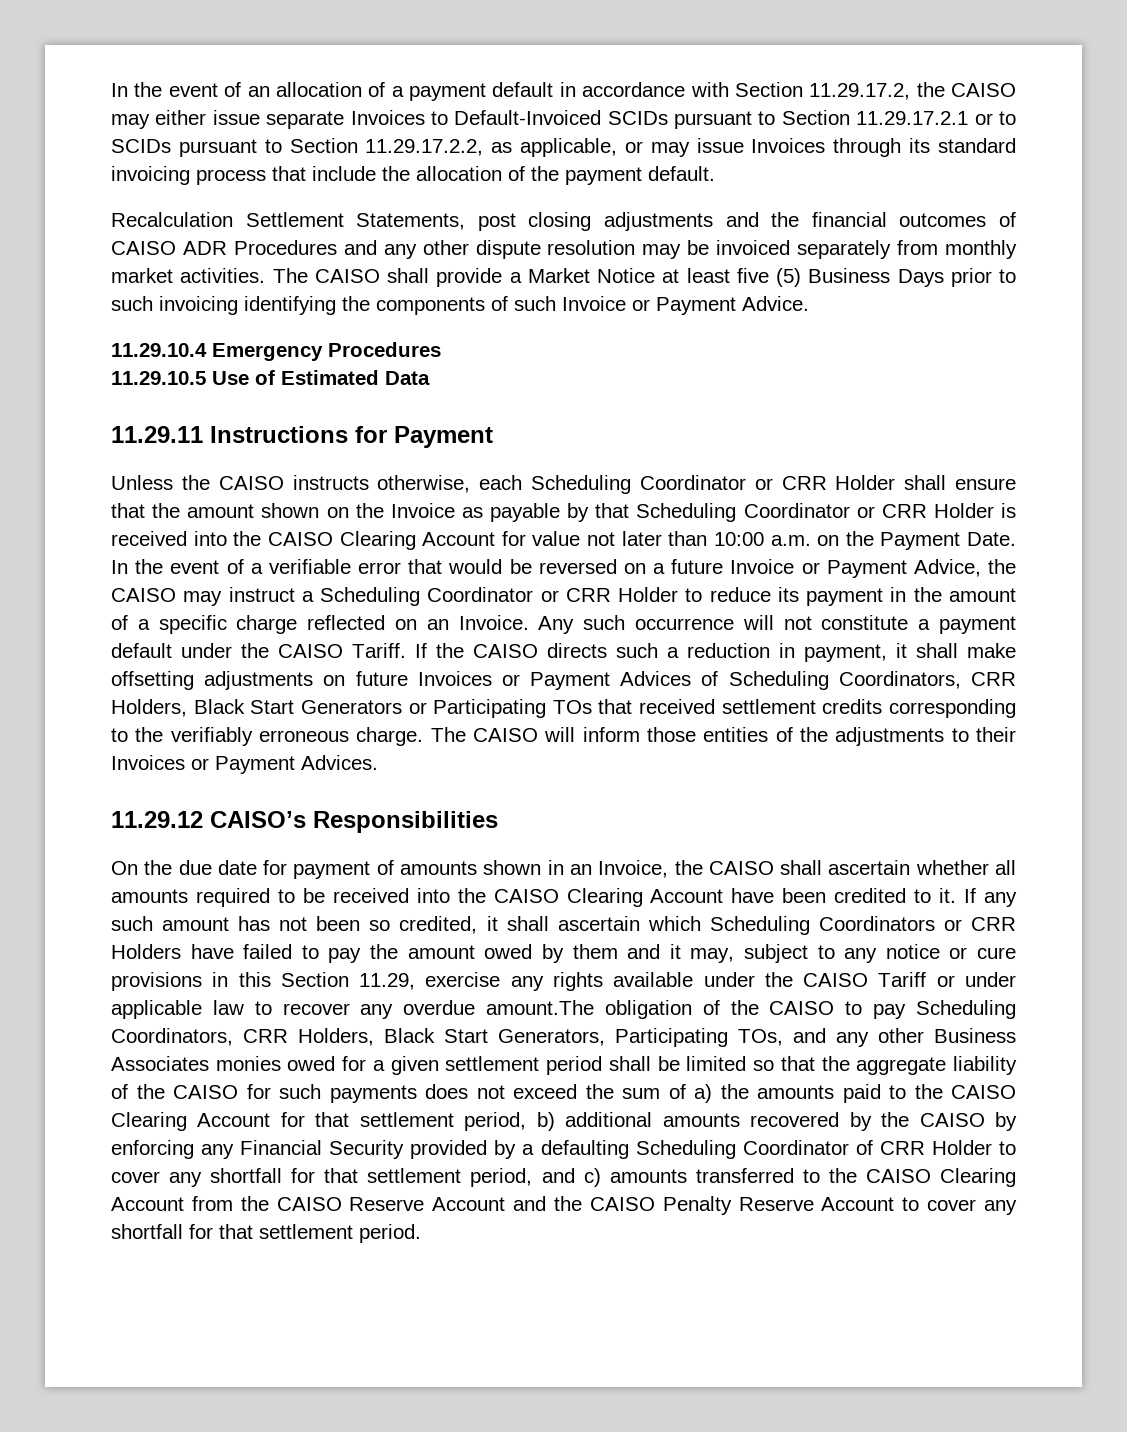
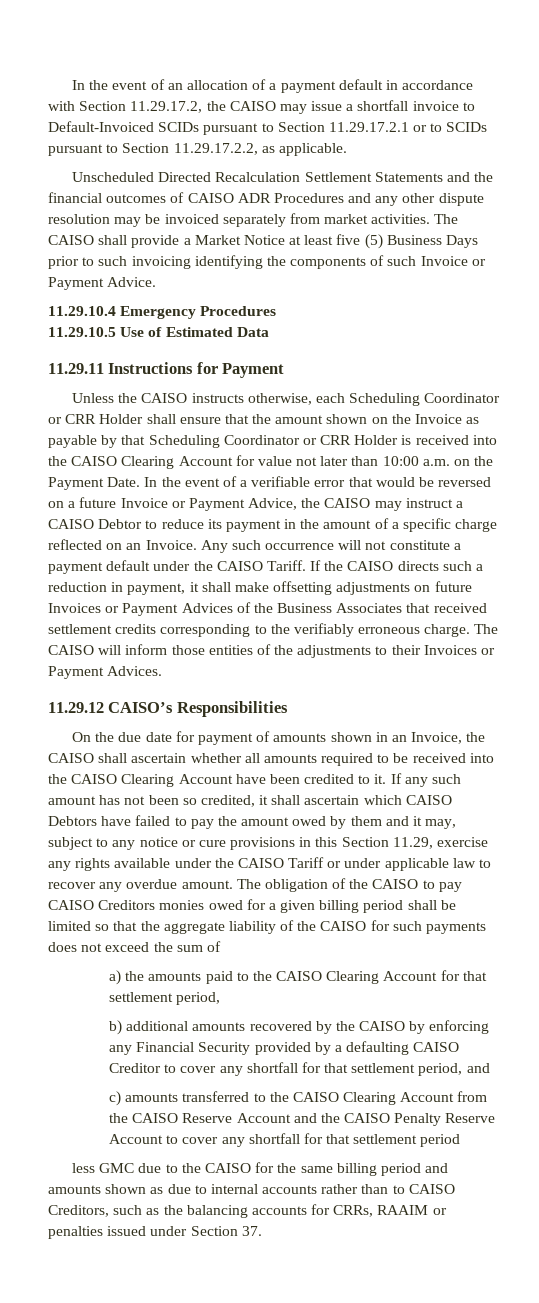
- In the event of an allocation of a payment default in accordance with Section 11.29.17.2, the CAISO may either issue separate Invoices to Default-Invoiced SCIDs pursuant to Section 11.29.17.2.1 or to SCIDs pursuant to Section 11.29.17.2.2, as applicable, or may issue Invoices through its standard invoicing process that include the allocation of the payment default.
- Recalculation Settlement Statements, post closing adjustments and the financial outcomes of CAISO ADR Procedures and any other dispute resolution may be invoiced separately from monthly market activities.
+ In the event of an allocation of a payment default in accordance with Section 11.29.17.2, the CAISO may issue a shortfall invoice to Default-Invoiced SCIDs pursuant to Section 11.29.17.2.1 or to SCIDs pursuant to Section 11.29.17.2.2, as applicable.
+ Unscheduled Directed Recalculation Settlement Statements and the financial outcomes of CAISO ADR Procedures and any other dispute resolution may be invoiced separately from market activities.
- In the event of a verifiable error that would be reversed on a future Invoice or Payment Advice, the CAISO may instruct a Scheduling Coordinator or CRR Holder to reduce its payment in the amount of a specific charge reflected on an Invoice.
+ In the event of a verifiable error that would be reversed on a future Invoice or Payment Advice, the CAISO may instruct a CAISO Debtor to reduce its payment in the amount of a specific charge reflected on an Invoice.
- If the CAISO directs such a reduction in payment, it shall make offsetting adjustments on future Invoices or Payment Advices of Scheduling Coordinators, CRR Holders, Black Start Generators or Participating TOs that received settlement credits corresponding to the verifiably erroneous charge.
+ If the CAISO directs such a reduction in payment, it shall make offsetting adjustments on future Invoices or Payment Advices of the Business Associates that received settlement credits corresponding to the verifiably erroneous charge.
- If any such amount has not been so credited, it shall ascertain which Scheduling Coordinators or CRR Holders have failed to pay the amount owed by them and it may, subject to any notice or cure provisions in this Section 11.29, exercise any rights available under the CAISO Tariff or under applicable law to recover any overdue amount.The obligation of the CAISO to pay Scheduling Coordinators, CRR Holders, Black Start Generators, Participating TOs, and any other Business Associates monies owed for a given settlement period shall be limited so that the aggregate liability of the CAISO for such payments does not exceed the sum of a) the amounts paid to the CAISO Clearing Account for that settlement period, b) additional amounts recovered by the CAISO by enforcing any Financial Security provided by a defaulting Scheduling Coordinator of CRR Holder to cover any shortfall for that settlement period, and c) amounts transferred to the CAISO Clearing Account from the CAISO Reserve Account and the CAISO Penalty Reserve Account to cover any shortfall for that settlement period.
+ If any such amount has not been so credited, it shall ascertain which CAISO Debtors have failed to pay the amount owed by them and it may, subject to any notice or cure provisions in this Section 11.29, exercise any rights available under the CAISO Tariff or under applicable law to recover any overdue amount. The obligation of the CAISO to pay CAISO Creditors monies owed for a given billing period shall be limited so that the aggregate liability of the CAISO for such payments does not exceed the sum of
+ a) the amounts paid to the CAISO Clearing Account for that settlement period,
+ b) additional amounts recovered by the CAISO by enforcing any Financial Security provided by a defaulting CAISO Creditor to cover any shortfall for that settlement period, and
+ c) amounts transferred to the CAISO Clearing Account from the CAISO Reserve Account and the CAISO Penalty Reserve Account to cover any shortfall for that settlement period
+ less GMC due to the CAISO for the same billing period and amounts shown as due to internal accounts rather than to CAISO Creditors, such as the balancing accounts for CRRs, RAAIM or penalties issued under Section 37.

